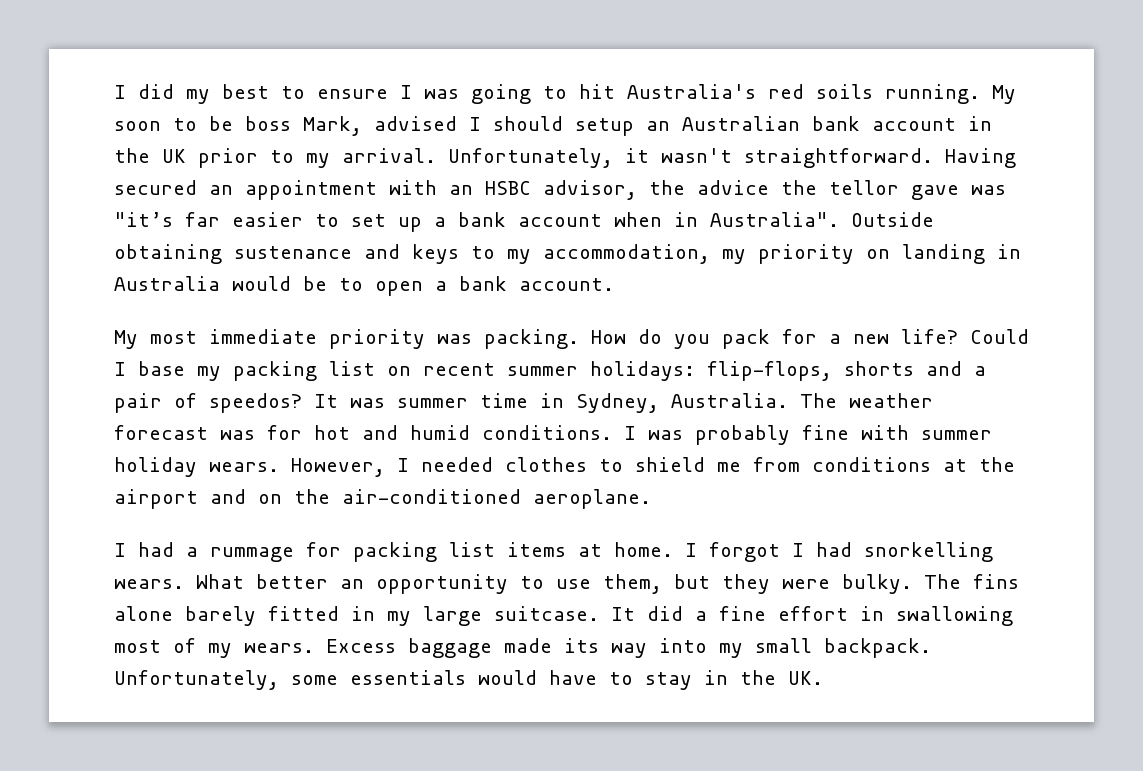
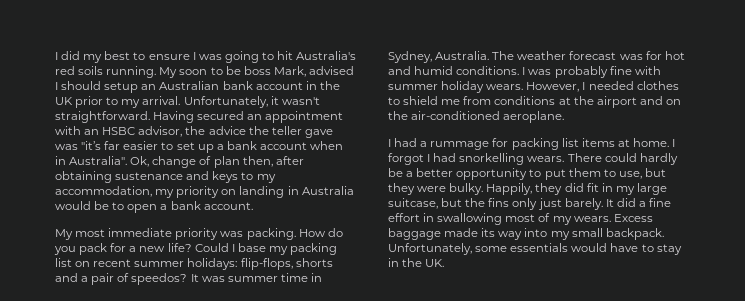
- Having secured an appointment with an HSBC advisor, the advice the tellor gave was "it’s far easier to set up a bank account when in Australia".
+ Having secured an appointment with an HSBC advisor, the advice the teller gave was "it’s far easier to set up a bank account when in Australia".
- Outside obtaining sustenance and keys to my accommodation, my priority on landing in Australia would be to open a bank account.
+ Ok, change of plan then, after obtaining sustenance and keys to my accommodation, my priority on landing in Australia would be to open a bank account.
- What better an opportunity to use them, but they were bulky. The fins alone barely fitted in my large suitcase.
+ There could hardly be a better opportunity to put them to use, but they were bulky. Happily, they did fit in my large suitcase, but the fins only just barely.

